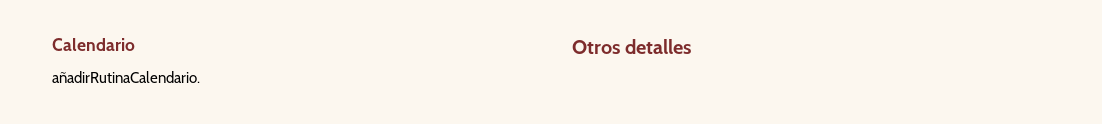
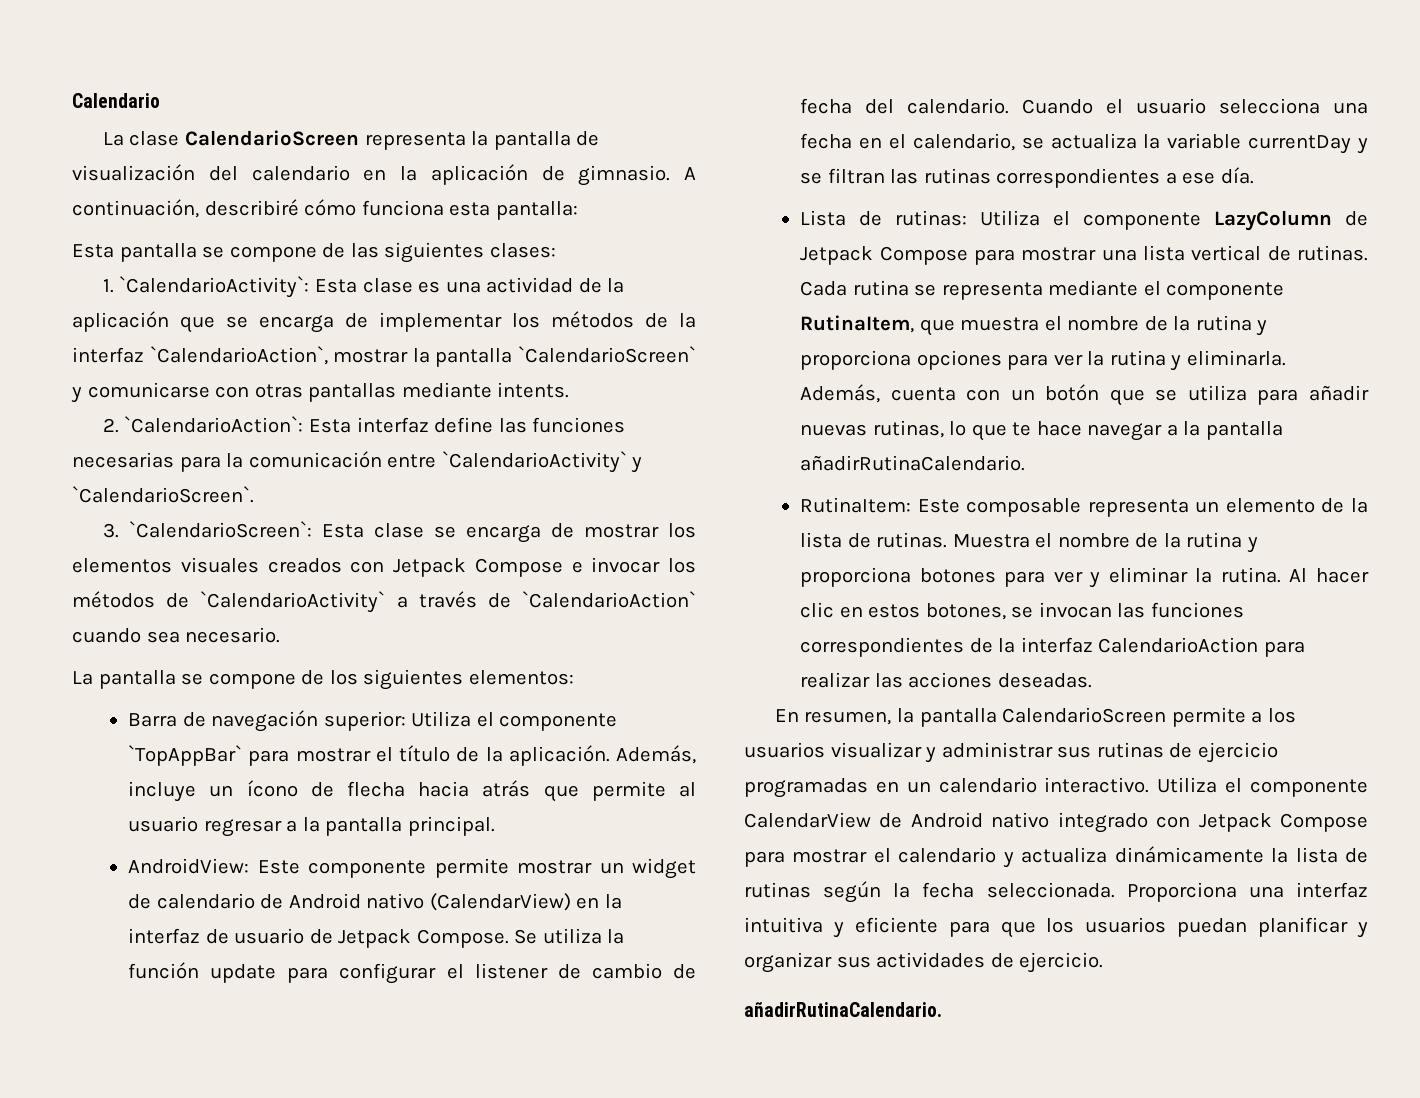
+ La clase CalendarioScreen representa la pantalla de visualización del calendario en la aplicación de gimnasio. A continuación, describiré cómo funciona esta pantalla:
+ Esta pantalla se compone de las siguientes clases:
+ 1. `CalendarioActivity`: Esta clase es una actividad de la aplicación que se encarga de implementar los métodos de la interfaz `CalendarioAction`, mostrar la pantalla `CalendarioScreen` y comunicarse con otras pantallas mediante intents.
+ 2. `CalendarioAction`: Esta interfaz define las funciones necesarias para la comunicación entre `CalendarioActivity` y `CalendarioScreen`.
+ 3. `CalendarioScreen`: Esta clase se encarga de mostrar los elementos visuales creados con Jetpack Compose e invocar los métodos de `CalendarioActivity` a través de `CalendarioAction` cuando sea necesario.
+ La pantalla se compone de los siguientes elementos:
+ Barra de navegación superior: Utiliza el componente `TopAppBar` para mostrar el título de la aplicación. Además, incluye un ícono de flecha hacia atrás que permite al usuario regresar a la pantalla principal.
+ AndroidView: Este componente permite mostrar un widget de calendario de Android nativo (CalendarView) en la interfaz de usuario de Jetpack Compose. Se utiliza la función update para configurar el listener de cambio de fecha del calendario. Cuando el usuario selecciona una fecha en el calendario, se actualiza la variable currentDay y se filtran las rutinas correspondientes a ese día.
+ Lista de rutinas: Utiliza el componente LazyColumn de Jetpack Compose para mostrar una lista vertical de rutinas. Cada rutina se representa mediante el componente RutinaItem, que muestra el nombre de la rutina y proporciona opciones para ver la rutina y eliminarla. Además, cuenta con un botón que se utiliza para añadir nuevas rutinas, lo que te hace navegar a la pantalla añadirRutinaCalendario.
+ RutinaItem: Este composable representa un elemento de la lista de rutinas. Muestra el nombre de la rutina y proporciona botones para ver y eliminar la rutina. Al hacer clic en estos botones, se invocan las funciones correspondientes de la interfaz CalendarioAction para realizar las acciones deseadas.
+ En resumen, la pantalla CalendarioScreen permite a los usuarios visualizar y administrar sus rutinas de ejercicio programadas en un calendario interactivo. Utiliza el componente CalendarView de Android nativo integrado con Jetpack Compose para mostrar el calendario y actualiza dinámicamente la lista de rutinas según la fecha seleccionada. Proporciona una interfaz intuitiva y eficiente para que los usuarios puedan planificar y organizar sus actividades de ejercicio.
  añadirRutinaCalendario.
- Otros detalles

